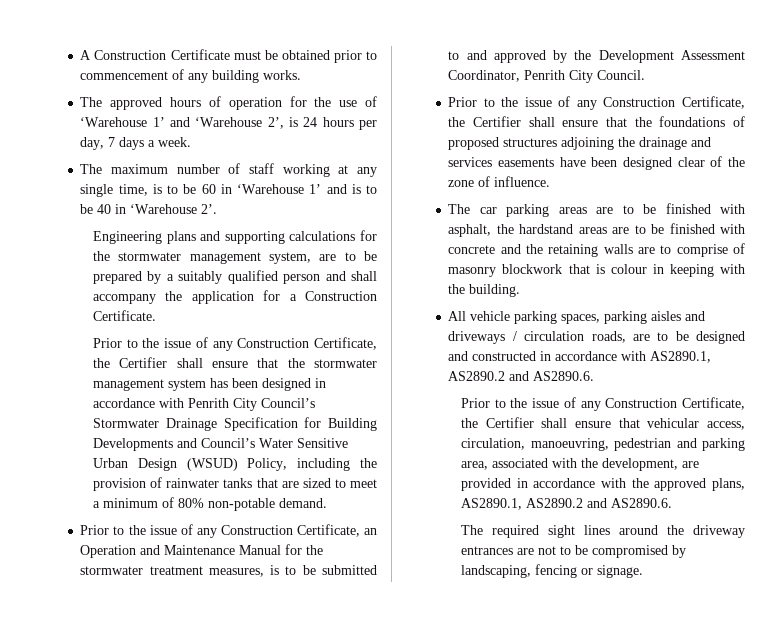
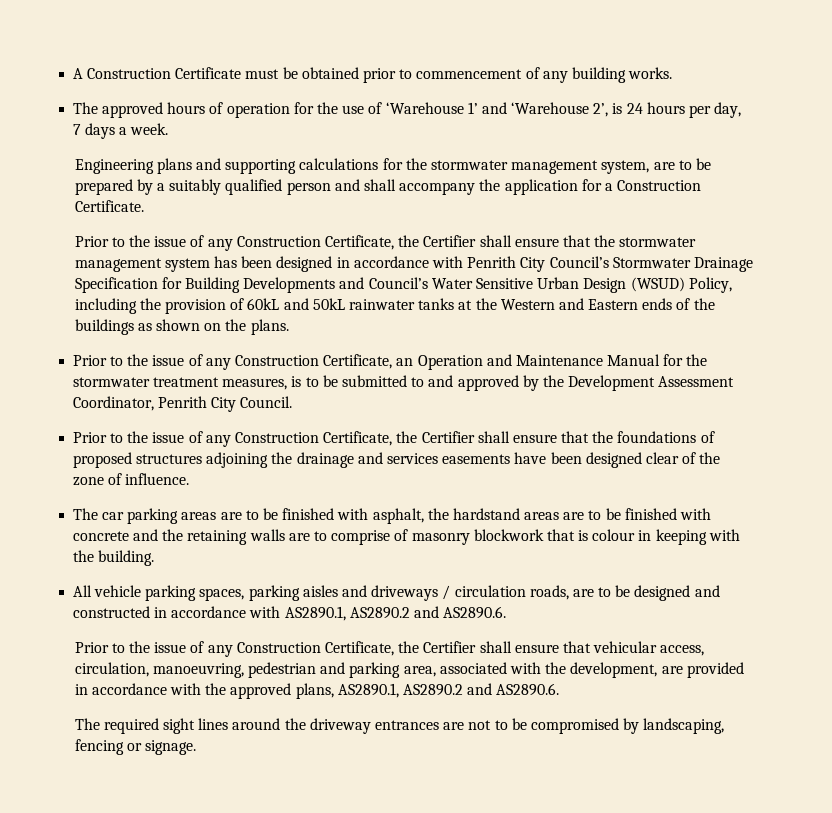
- The maximum number of staff working at any single time, is to be 60 in ‘Warehouse 1’ and is to be 40 in ‘Warehouse 2’.
- Prior to the issue of any Construction Certificate, the Certifier shall ensure that the stormwater management system has been designed in accordance with Penrith City Council’s Stormwater Drainage Specification for Building Developments and Council’s Water Sensitive Urban Design (WSUD) Policy, including the provision of rainwater tanks that are sized to meet a minimum of 80% non-potable demand.
+ Prior to the issue of any Construction Certificate, the Certifier shall ensure that the stormwater management system has been designed in accordance with Penrith City Council’s Stormwater Drainage Specification for Building Developments and Council’s Water Sensitive Urban Design (WSUD) Policy, including the provision of 60kL and 50kL rainwater tanks at the Western and Eastern ends of the buildings as shown on the plans.

